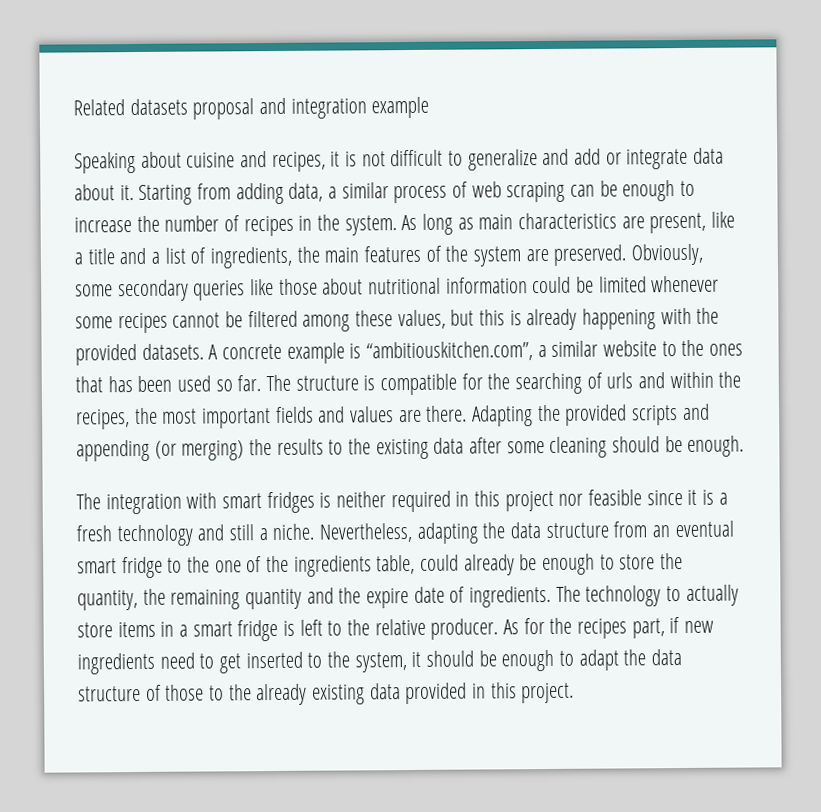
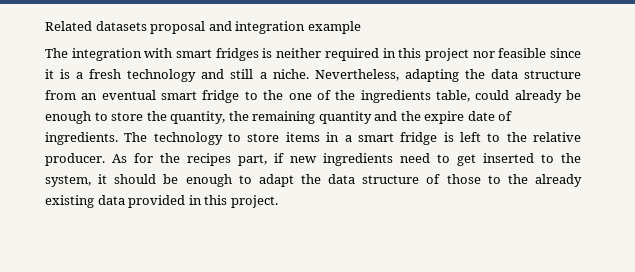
- Speaking about cuisine and recipes, it is not difficult to generalize and add or integrate data about it. Starting from adding data, a similar process of web scraping can be enough to increase the number of recipes in the system. As long as main characteristics are present, like a title and a list of ingredients, the main features of the system are preserved. Obviously, some secondary queries like those about nutritional information could be limited whenever some recipes cannot be filtered among these values, but this is already happening with the provided datasets. A concrete example is “ambitiouskitchen.com”, a similar website to the ones that has been used so far. The structure is compatible for the searching of urls and within the recipes, the most important fields and values are there. Adapting the provided scripts and appending (or merging) the results to the existing data after some cleaning should be enough.
- The technology to actually store items in a smart fridge is left to the relative producer.
+ The technology to store items in a smart fridge is left to the relative producer.

